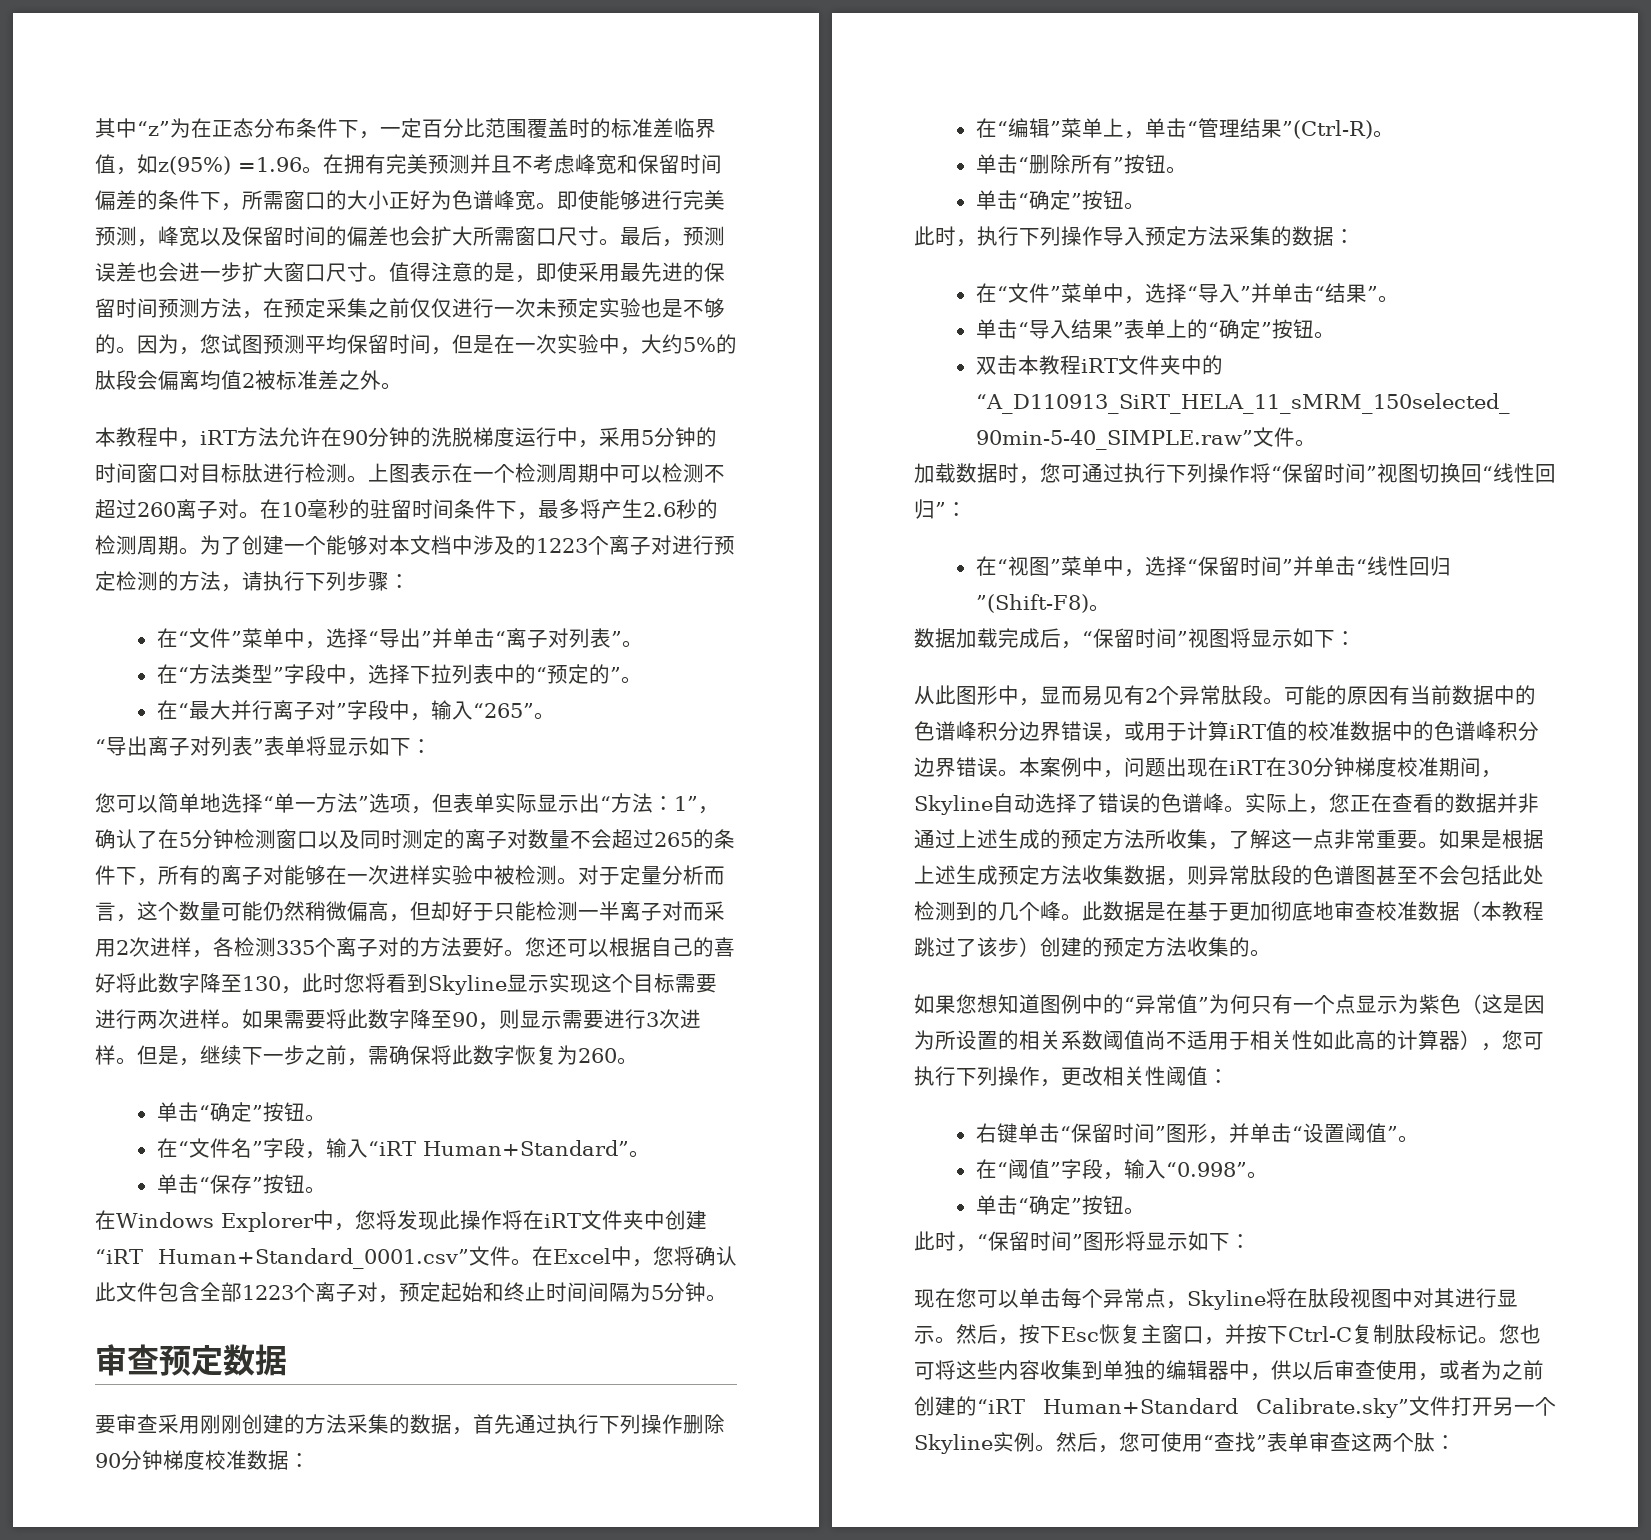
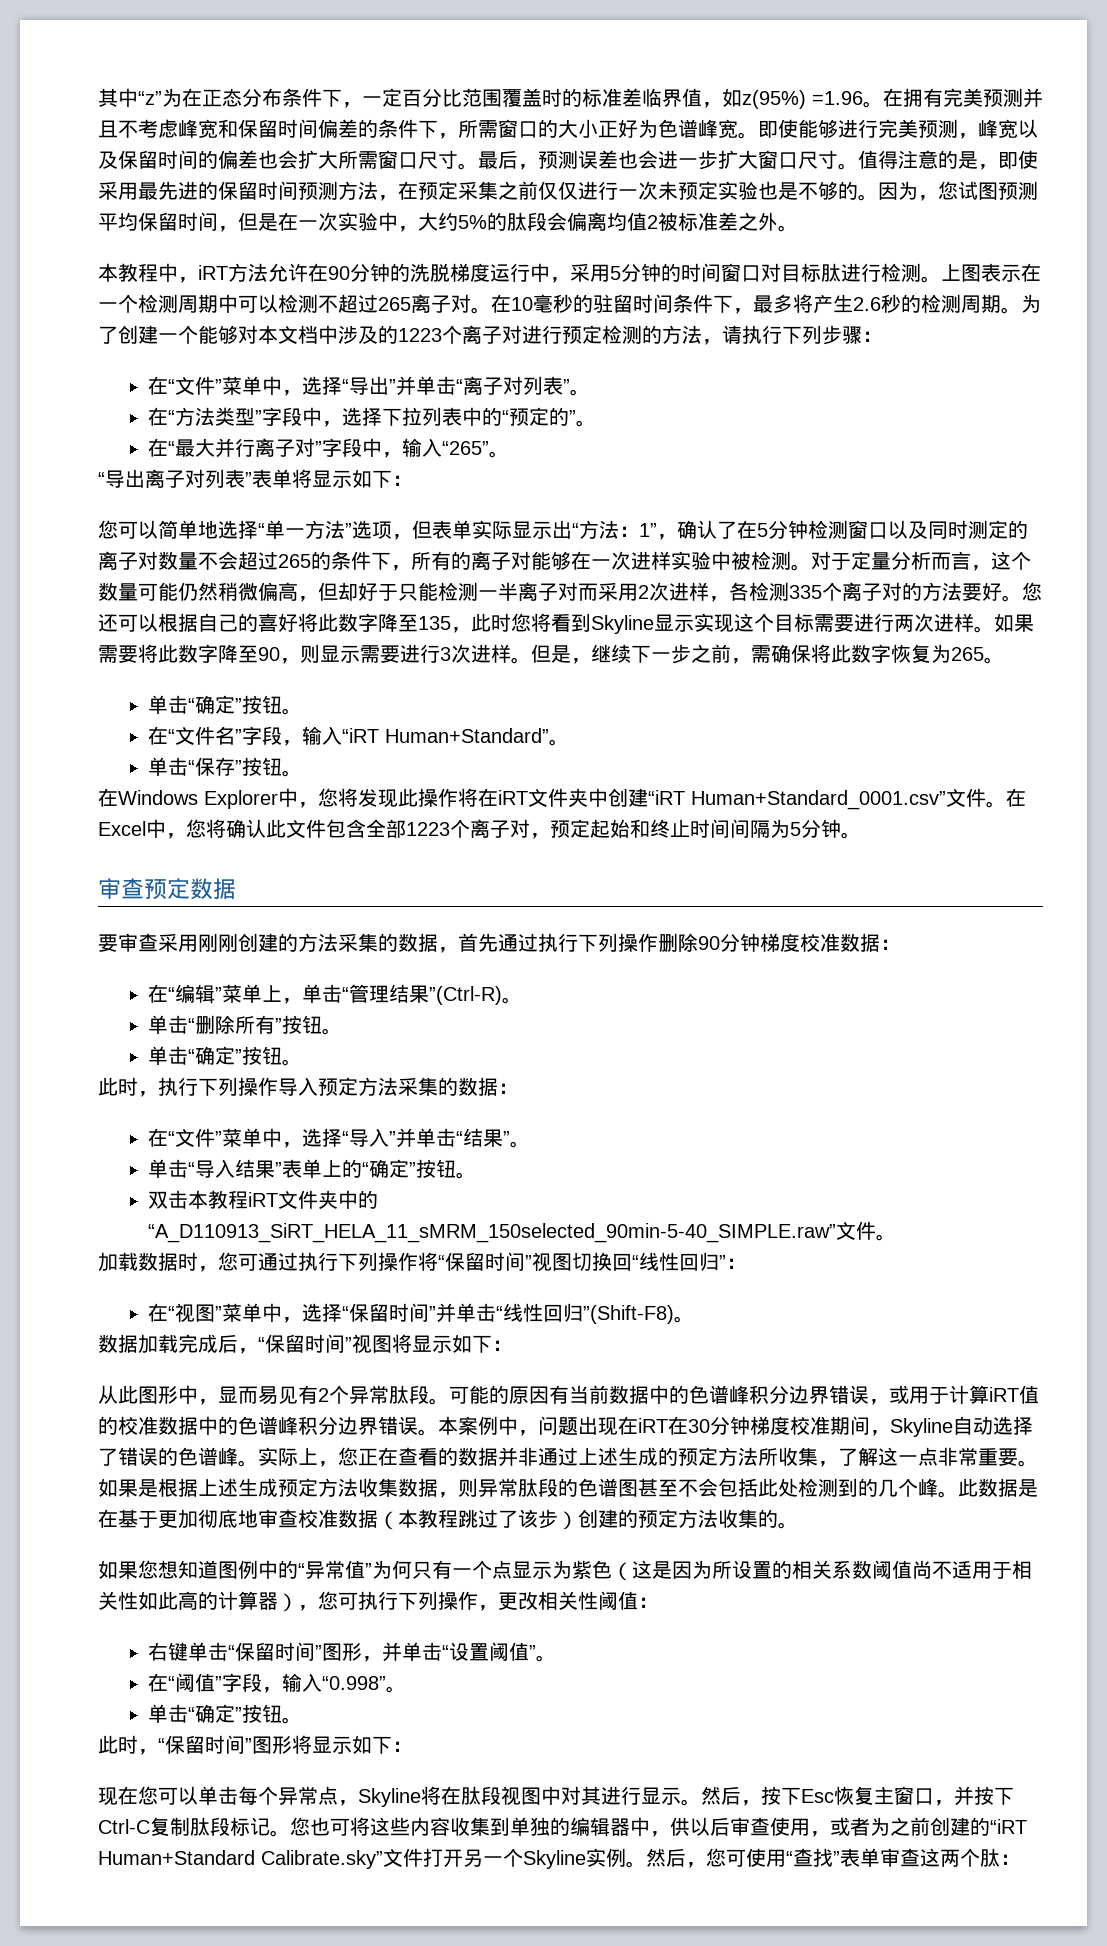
- 上图表示在一个检测周期中可以检测不超过260离子对。
+ 上图表示在一个检测周期中可以检测不超过265离子对。
- 您还可以根据自己的喜好将此数字降至130，此时您将看到Skyline显示实现这个目标需要进行两次进样。
+ 您还可以根据自己的喜好将此数字降至135，此时您将看到Skyline显示实现这个目标需要进行两次进样。
- 但是，继续下一步之前，需确保将此数字恢复为260。
+ 但是，继续下一步之前，需确保将此数字恢复为265。

